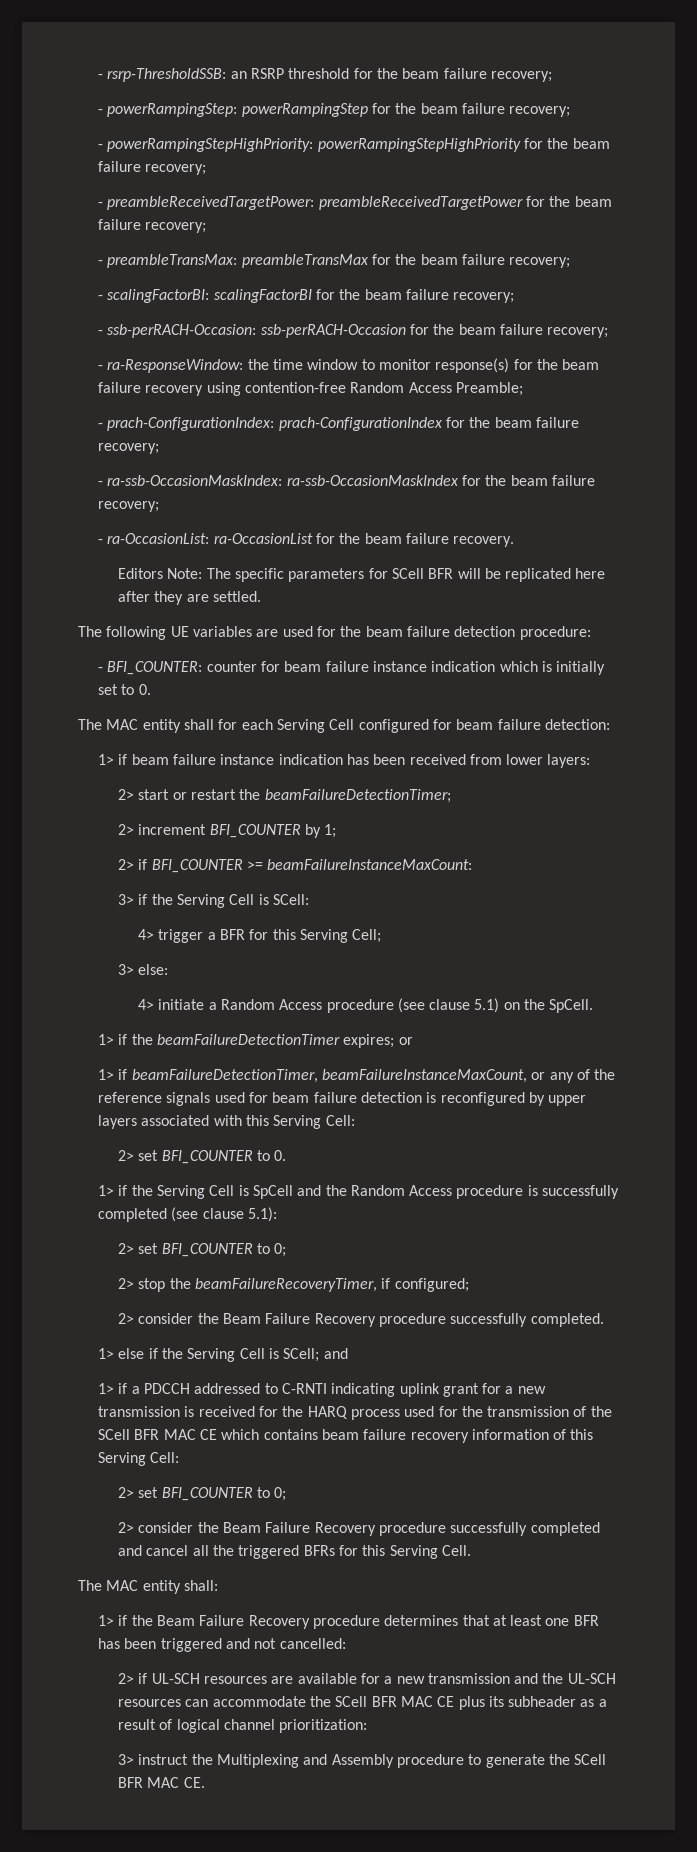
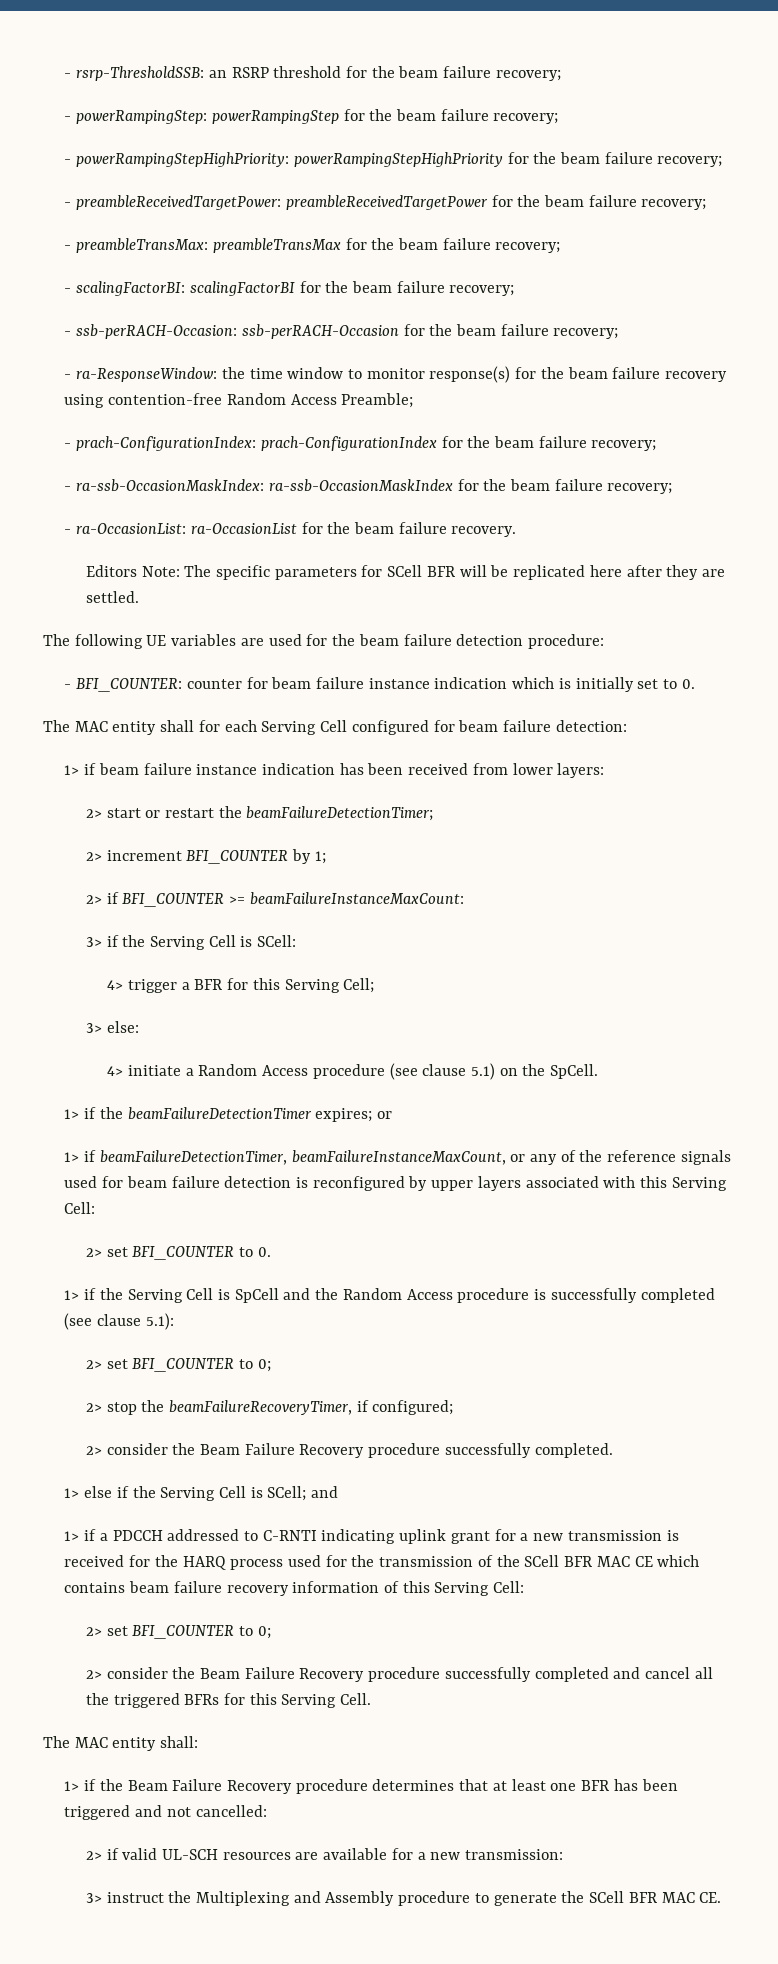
- 2> if UL-SCH resources are available for a new transmission and the UL-SCH resources can accommodate the SCell BFR MAC CE plus its subheader as a result of logical channel prioritization:
+ 2> if valid UL-SCH resources are available for a new transmission:

